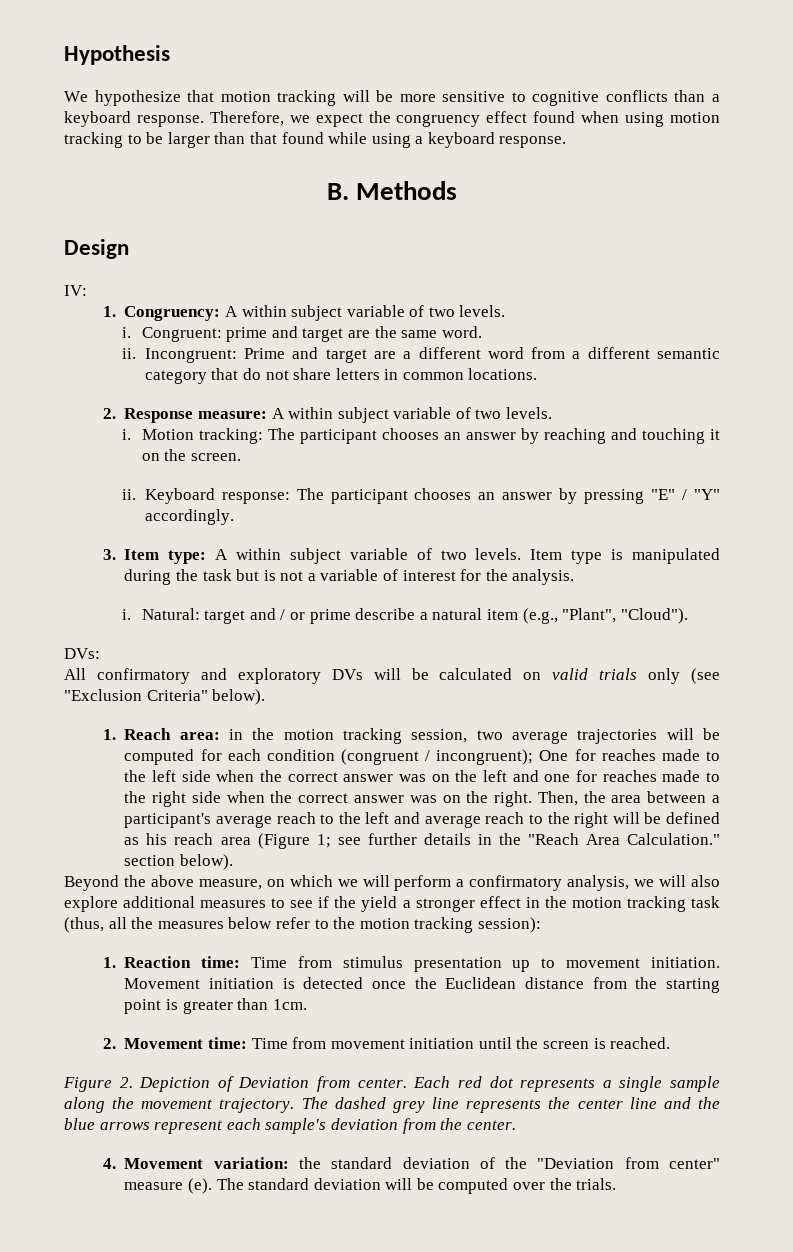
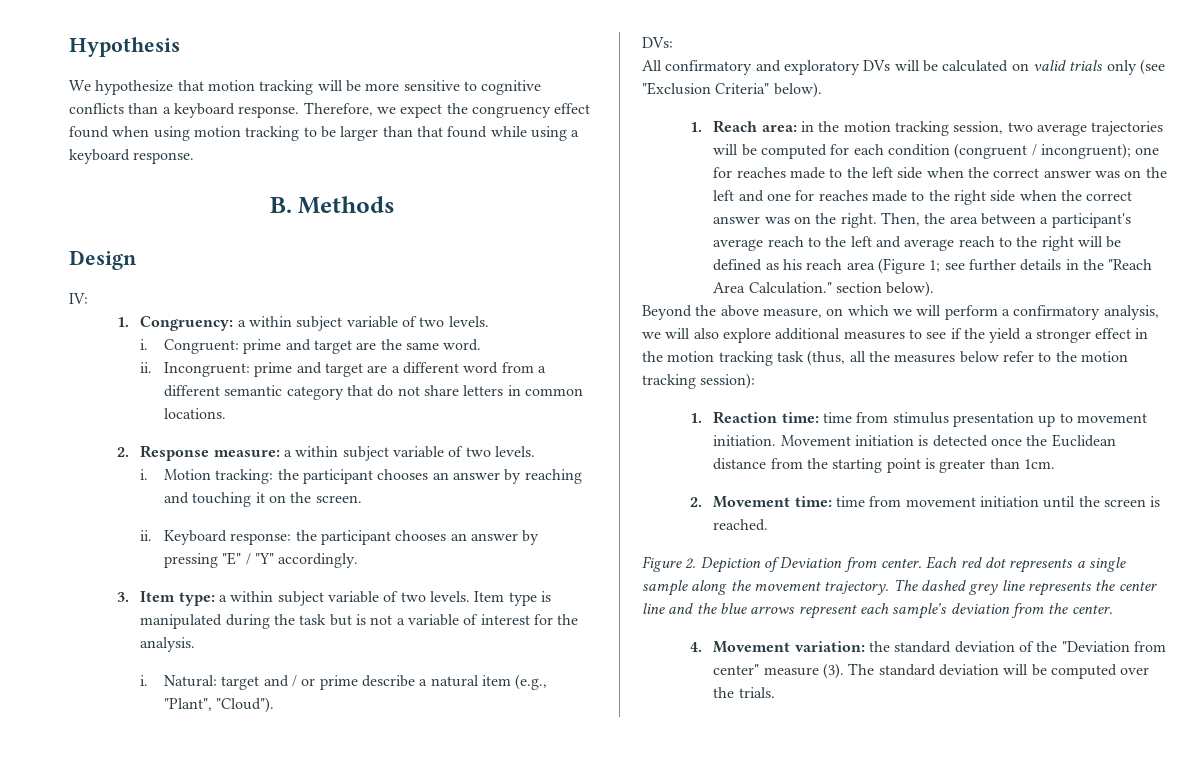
- 1. Congruency: A within subject variable of two levels.
+ 1. Congruency: a within subject variable of two levels.
- Incongruent: Prime and target are a different word from a different semantic category that do not share letters in common locations.
+ Incongruent: prime and target are a different word from a different semantic category that do not share letters in common locations.
- 2. Response measure: A within subject variable of two levels.
+ 2. Response measure: a within subject variable of two levels.
- Motion tracking: The participant chooses an answer by reaching and touching it on the screen.
+ Motion tracking: the participant chooses an answer by reaching and touching it on the screen.
- Keyboard response: The participant chooses an answer by pressing "E" / "Y" accordingly.
+ Keyboard response: the participant chooses an answer by pressing "E" / "Y" accordingly.
- 3. Item type: A within subject variable of two levels.
+ 3. Item type: a within subject variable of two levels.
- 1. Reach area: in the motion tracking session, two average trajectories will be computed for each condition (congruent / incongruent); One for reaches made to the left side when the correct answer was on the left and one for reaches made to the right side when the correct answer was on the right.
+ 1. Reach area: in the motion tracking session, two average trajectories will be computed for each condition (congruent / incongruent); one for reaches made to the left side when the correct answer was on the left and one for reaches made to the right side when the correct answer was on the right.
- 1. Reaction time: Time from stimulus presentation up to movement initiation.
+ 1. Reaction time: time from stimulus presentation up to movement initiation.
- 2. Movement time: Time from movement initiation until the screen is reached.
+ 2. Movement time: time from movement initiation until the screen is reached.
- 4. Movement variation: the standard deviation of the "Deviation from center" measure (e).
+ 4. Movement variation: the standard deviation of the "Deviation from center" measure (3).

